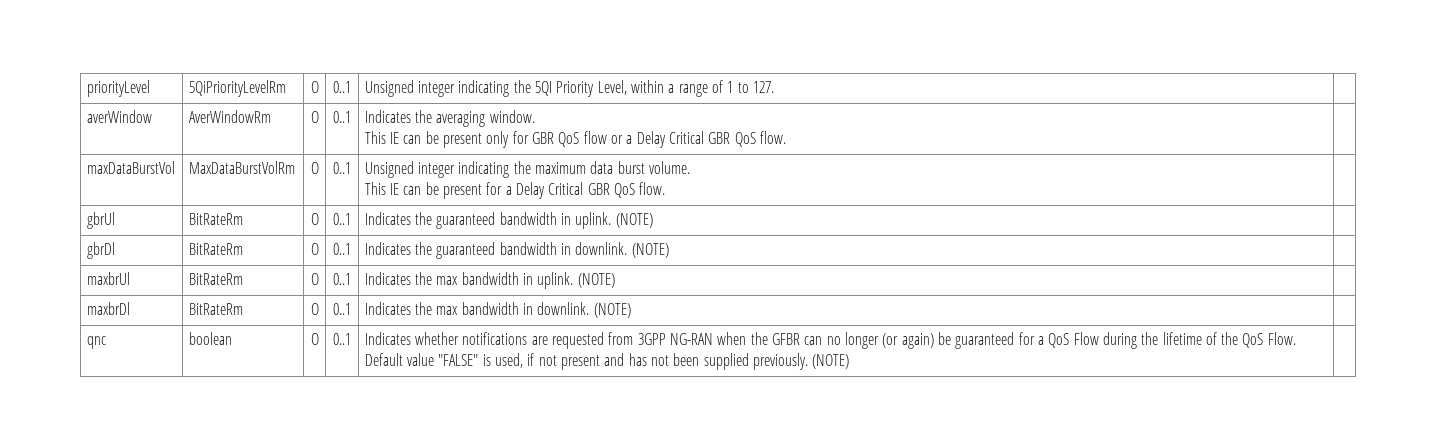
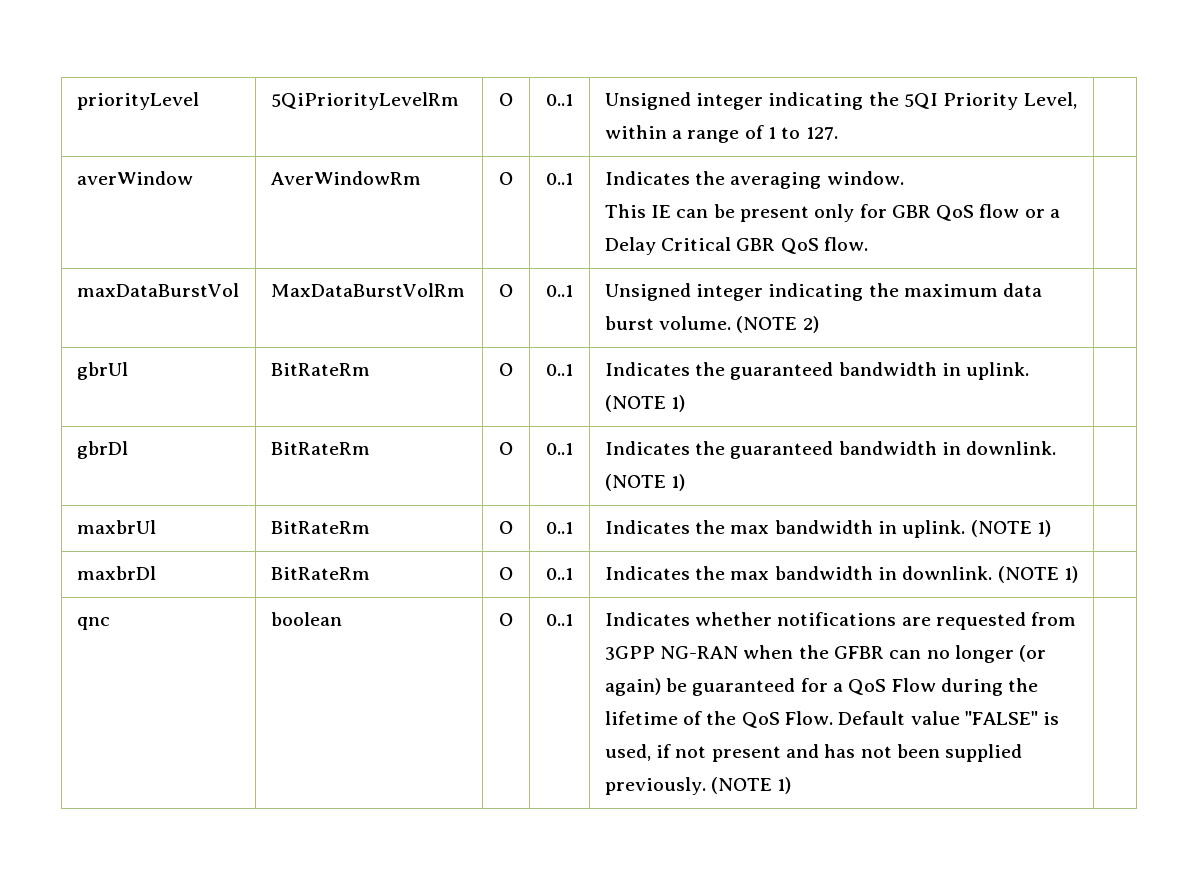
- maxDataBurstVol | MaxDataBurstVolRm | O | 0..1 | Unsigned integer indicating the maximum data burst volume.
- This IE can be present for a Delay Critical GBR QoS flow. |
+ maxDataBurstVol | MaxDataBurstVolRm | O | 0..1 | Unsigned integer indicating the maximum data burst volume. (NOTE 2) |
- gbrUl | BitRateRm | O | 0..1 | Indicates the guaranteed bandwidth in uplink. (NOTE) |
+ gbrUl | BitRateRm | O | 0..1 | Indicates the guaranteed bandwidth in uplink. (NOTE 1) |
- gbrDl | BitRateRm | O | 0..1 | Indicates the guaranteed bandwidth in downlink. (NOTE) |
+ gbrDl | BitRateRm | O | 0..1 | Indicates the guaranteed bandwidth in downlink. (NOTE 1) |
- maxbrUl | BitRateRm | O | 0..1 | Indicates the max bandwidth in uplink. (NOTE) |
+ maxbrUl | BitRateRm | O | 0..1 | Indicates the max bandwidth in uplink. (NOTE 1) |
- maxbrDl | BitRateRm | O | 0..1 | Indicates the max bandwidth in downlink. (NOTE) |
+ maxbrDl | BitRateRm | O | 0..1 | Indicates the max bandwidth in downlink. (NOTE 1) |
- Default value "FALSE" is used, if not present and has not been supplied previously. (NOTE)
+ Default value "FALSE" is used, if not present and has not been supplied previously. (NOTE 1)

